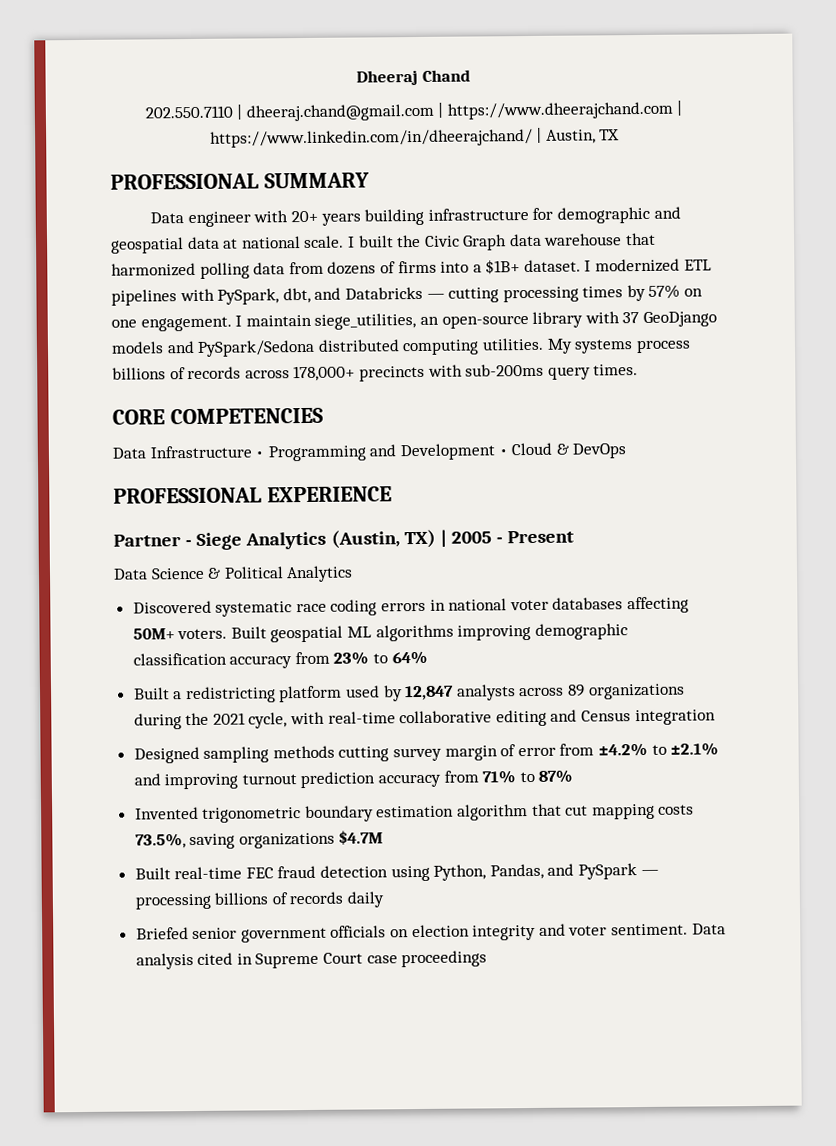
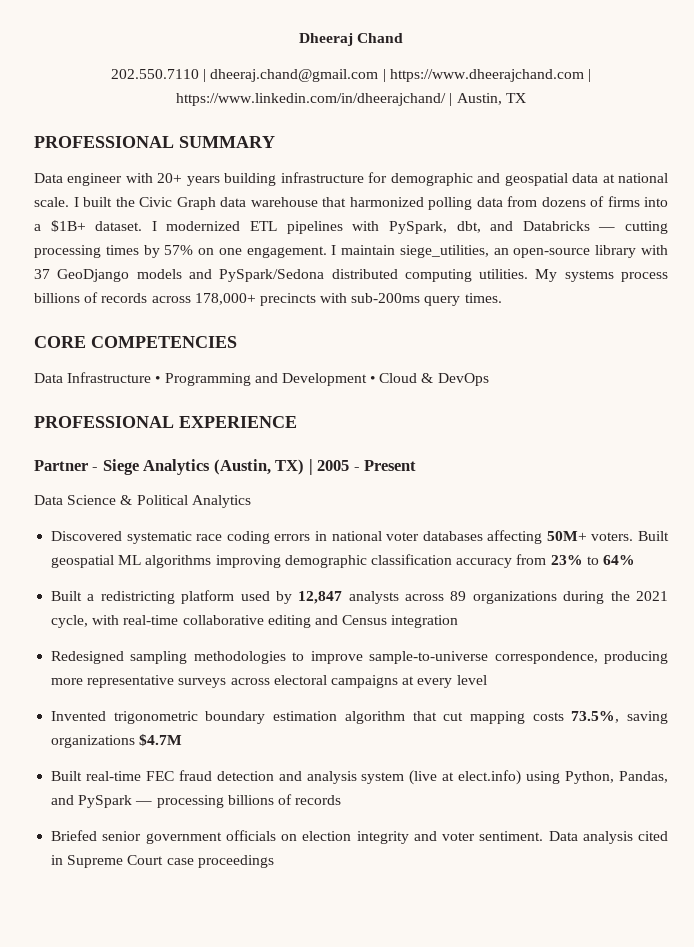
- Designed sampling methods cutting survey margin of error from ±4.2% to ±2.1% and improving turnout prediction accuracy from 71% to 87%
+ Redesigned sampling methodologies to improve sample-to-universe correspondence, producing more representative surveys across electoral campaigns at every level
- Built real-time FEC fraud detection using Python, Pandas, and PySpark — processing billions of records daily
+ Built real-time FEC fraud detection and analysis system (live at elect.info) using Python, Pandas, and PySpark — processing billions of records

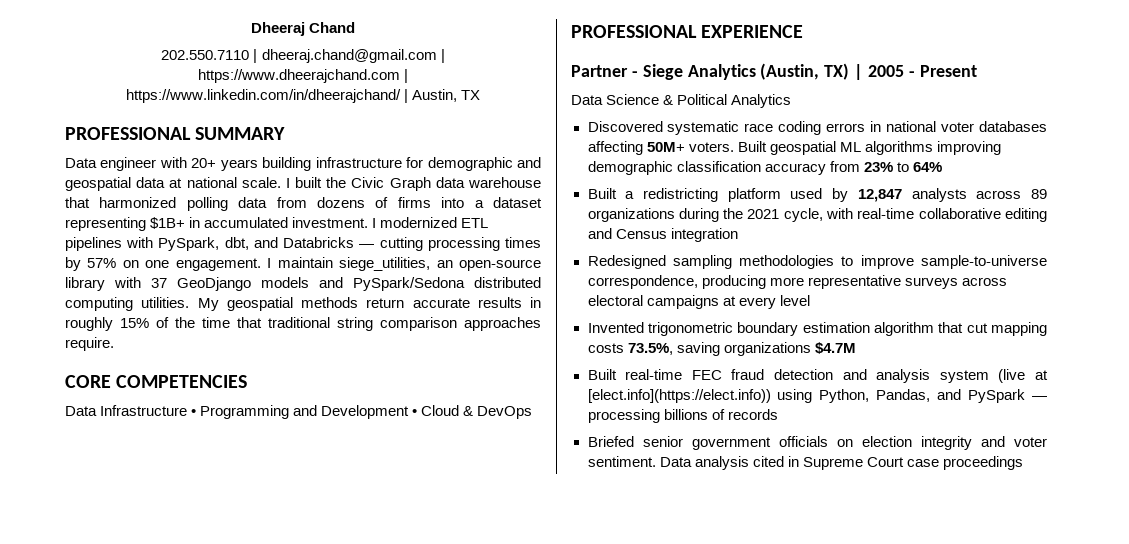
- I built the Civic Graph data warehouse that harmonized polling data from dozens of firms into a $1B+ dataset.
+ I built the Civic Graph data warehouse that harmonized polling data from dozens of firms into a dataset representing $1B+ in accumulated investment.
- My systems process billions of records across 178,000+ precincts with sub-200ms query times.
+ My geospatial methods return accurate results in roughly 15% of the time that traditional string comparison approaches require.
- Built real-time FEC fraud detection and analysis system (live at elect.info) using Python, Pandas, and PySpark — processing billions of records
+ Built real-time FEC fraud detection and analysis system (live at [elect.info](https://elect.info)) using Python, Pandas, and PySpark — processing billions of records

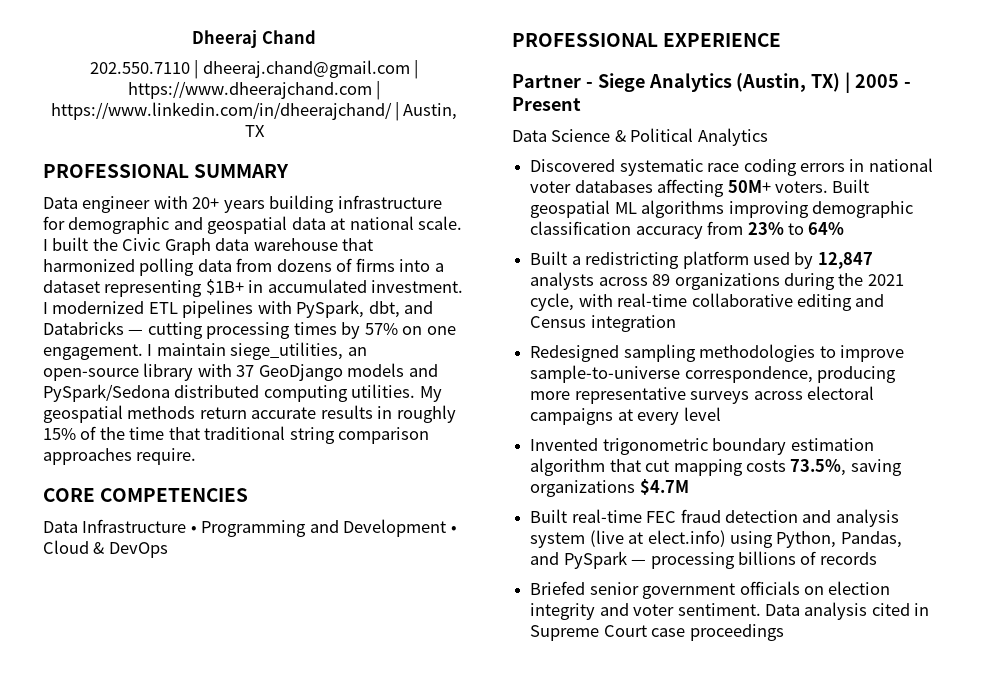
- Built real-time FEC fraud detection and analysis system (live at [elect.info](https://elect.info)) using Python, Pandas, and PySpark — processing billions of records
+ Built real-time FEC fraud detection and analysis system (live at elect.info) using Python, Pandas, and PySpark — processing billions of records

